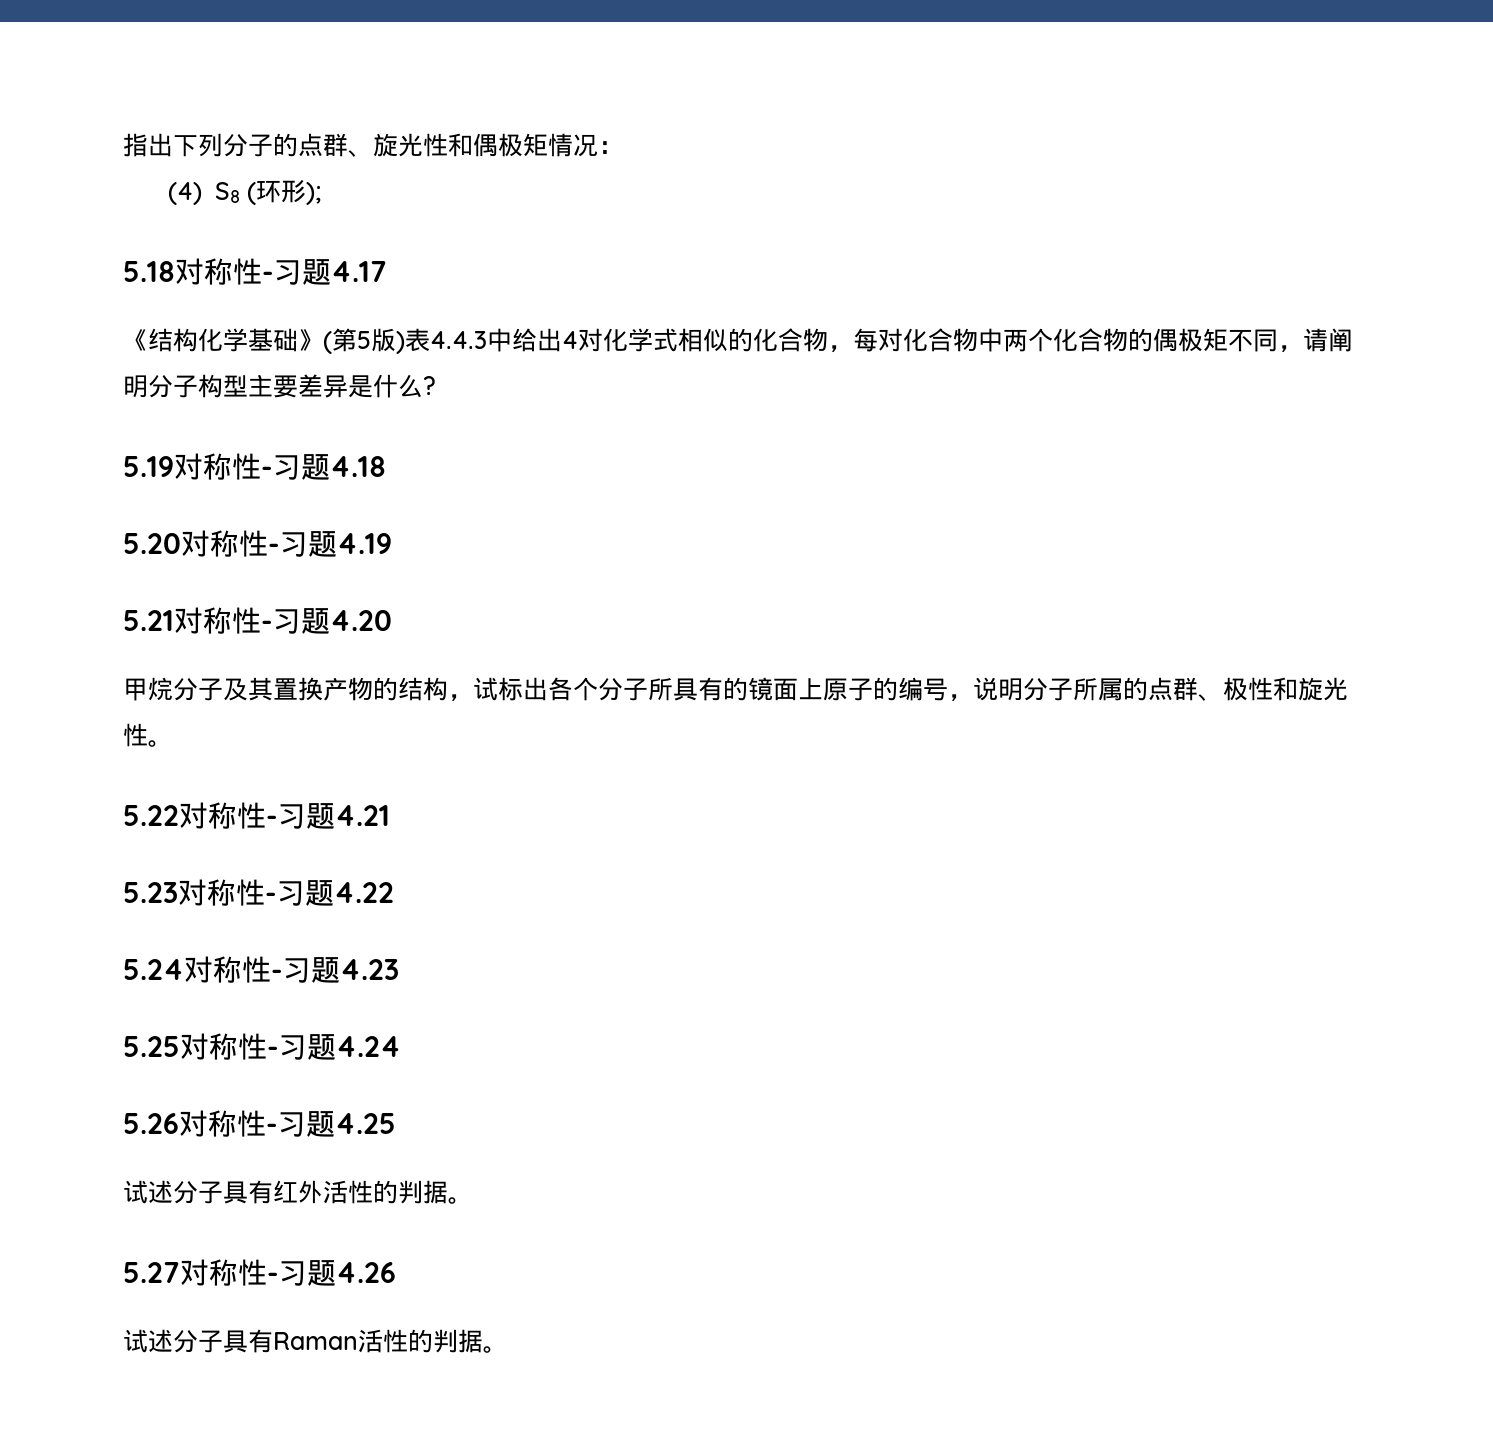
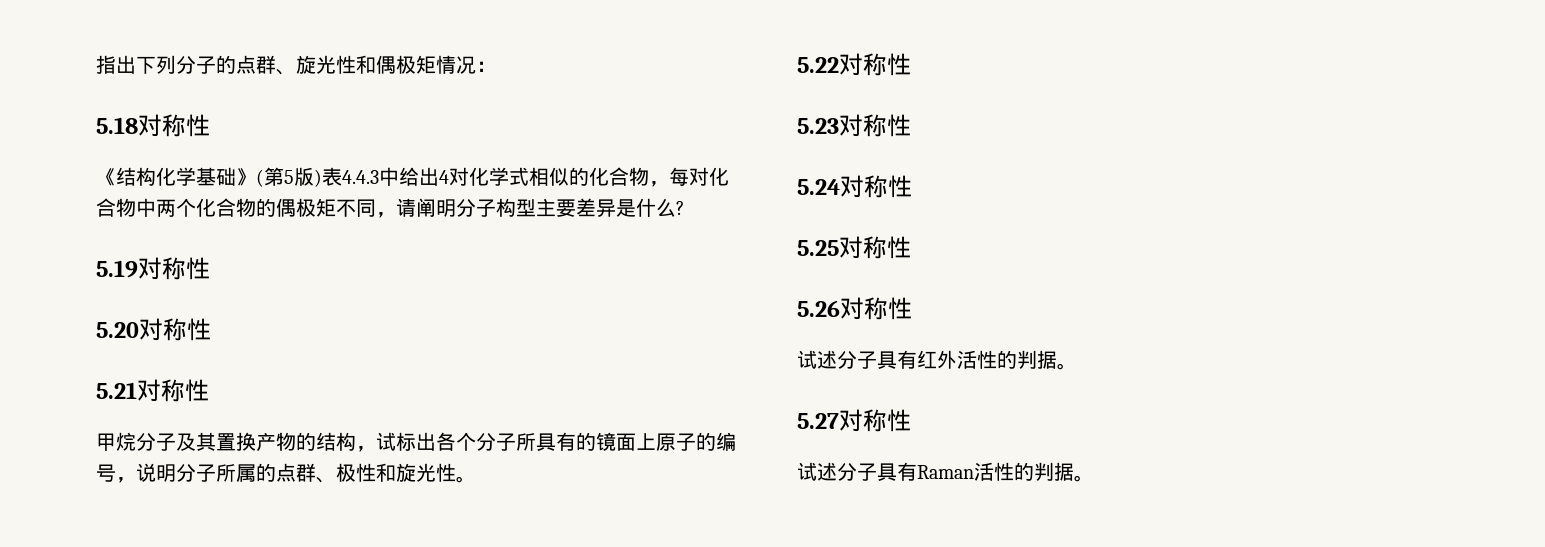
- (4) S8 (环形);
- 5.18对称性-习题4.17
+ 5.18对称性
- 5.19对称性-习题4.18
+ 5.19对称性
- 5.20对称性-习题4.19
+ 5.20对称性
- 5.21对称性-习题4.20
+ 5.21对称性
- 5.22对称性-习题4.21
+ 5.22对称性
- 5.23对称性-习题4.22
+ 5.23对称性
- 5.24对称性-习题4.23
+ 5.24对称性
- 5.25对称性-习题4.24
+ 5.25对称性
- 5.26对称性-习题4.25
+ 5.26对称性
- 5.27对称性-习题4.26
+ 5.27对称性

